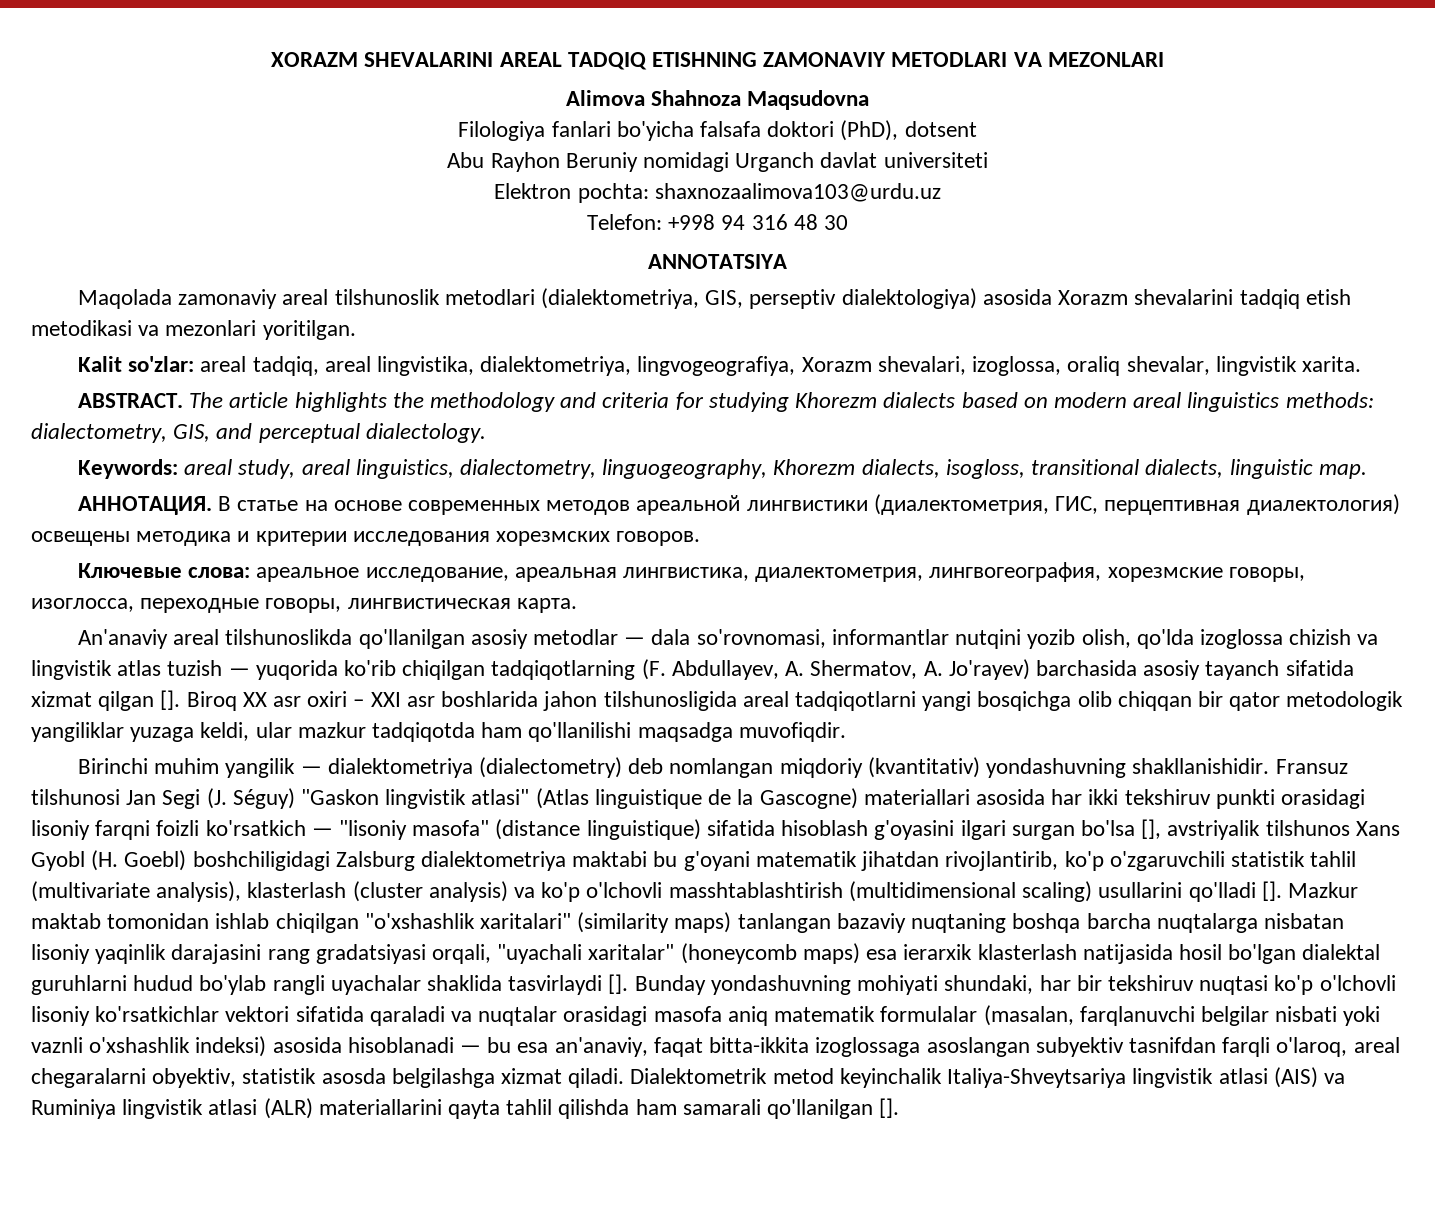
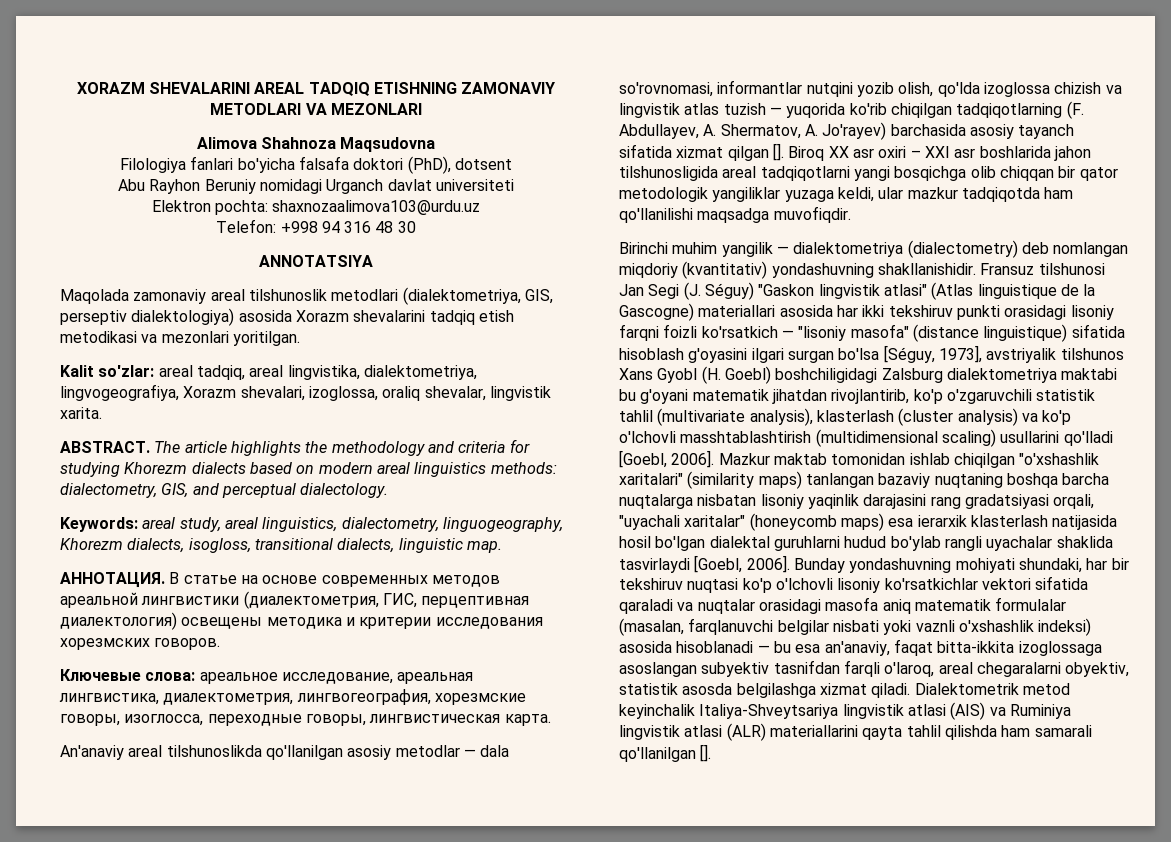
- Fransuz tilshunosi Jan Segi (J. Séguy) "Gaskon lingvistik atlasi" (Atlas linguistique de la Gascogne) materiallari asosida har ikki tekshiruv punkti orasidagi lisoniy farqni foizli ko'rsatkich — "lisoniy masofa" (distance linguistique) sifatida hisoblash g'oyasini ilgari surgan bo'lsa [], avstriyalik tilshunos Xans Gyobl (H. Goebl) boshchiligidagi Zalsburg dialektometriya maktabi bu g'oyani matematik jihatdan rivojlantirib, ko'p o'zgaruvchili statistik tahlil (multivariate analysis), klasterlash (cluster analysis) va ko'p o'lchovli masshtablashtirish (multidimensional scaling) usullarini qo'lladi [].
+ Fransuz tilshunosi Jan Segi (J. Séguy) "Gaskon lingvistik atlasi" (Atlas linguistique de la Gascogne) materiallari asosida har ikki tekshiruv punkti orasidagi lisoniy farqni foizli ko'rsatkich — "lisoniy masofa" (distance linguistique) sifatida hisoblash g'oyasini ilgari surgan bo'lsa [Séguy, 1973], avstriyalik tilshunos Xans Gyobl (H. Goebl) boshchiligidagi Zalsburg dialektometriya maktabi bu g'oyani matematik jihatdan rivojlantirib, ko'p o'zgaruvchili statistik tahlil (multivariate analysis), klasterlash (cluster analysis) va ko'p o'lchovli masshtablashtirish (multidimensional scaling) usullarini qo'lladi [Goebl, 2006].
- Mazkur maktab tomonidan ishlab chiqilgan "o'xshashlik xaritalari" (similarity maps) tanlangan bazaviy nuqtaning boshqa barcha nuqtalarga nisbatan lisoniy yaqinlik darajasini rang gradatsiyasi orqali, "uyachali xaritalar" (honeycomb maps) esa ierarxik klasterlash natijasida hosil bo'lgan dialektal guruhlarni hudud bo'ylab rangli uyachalar shaklida tasvirlaydi [].
+ Mazkur maktab tomonidan ishlab chiqilgan "o'xshashlik xaritalari" (similarity maps) tanlangan bazaviy nuqtaning boshqa barcha nuqtalarga nisbatan lisoniy yaqinlik darajasini rang gradatsiyasi orqali, "uyachali xaritalar" (honeycomb maps) esa ierarxik klasterlash natijasida hosil bo'lgan dialektal guruhlarni hudud bo'ylab rangli uyachalar shaklida tasvirlaydi [Goebl, 2006].

